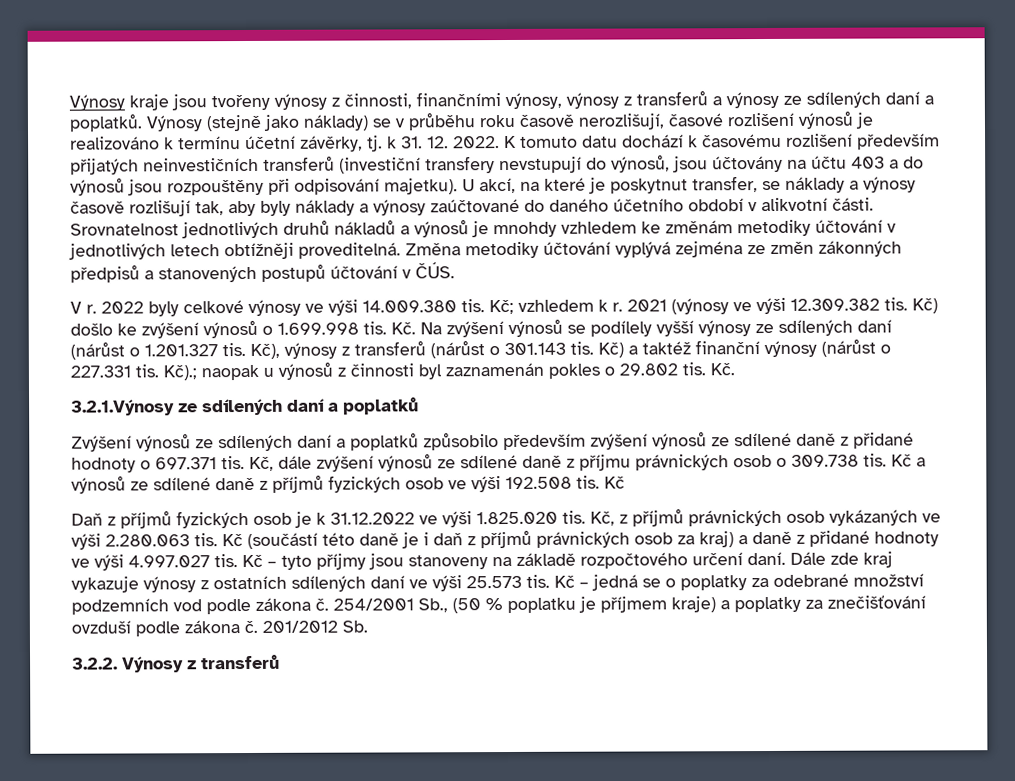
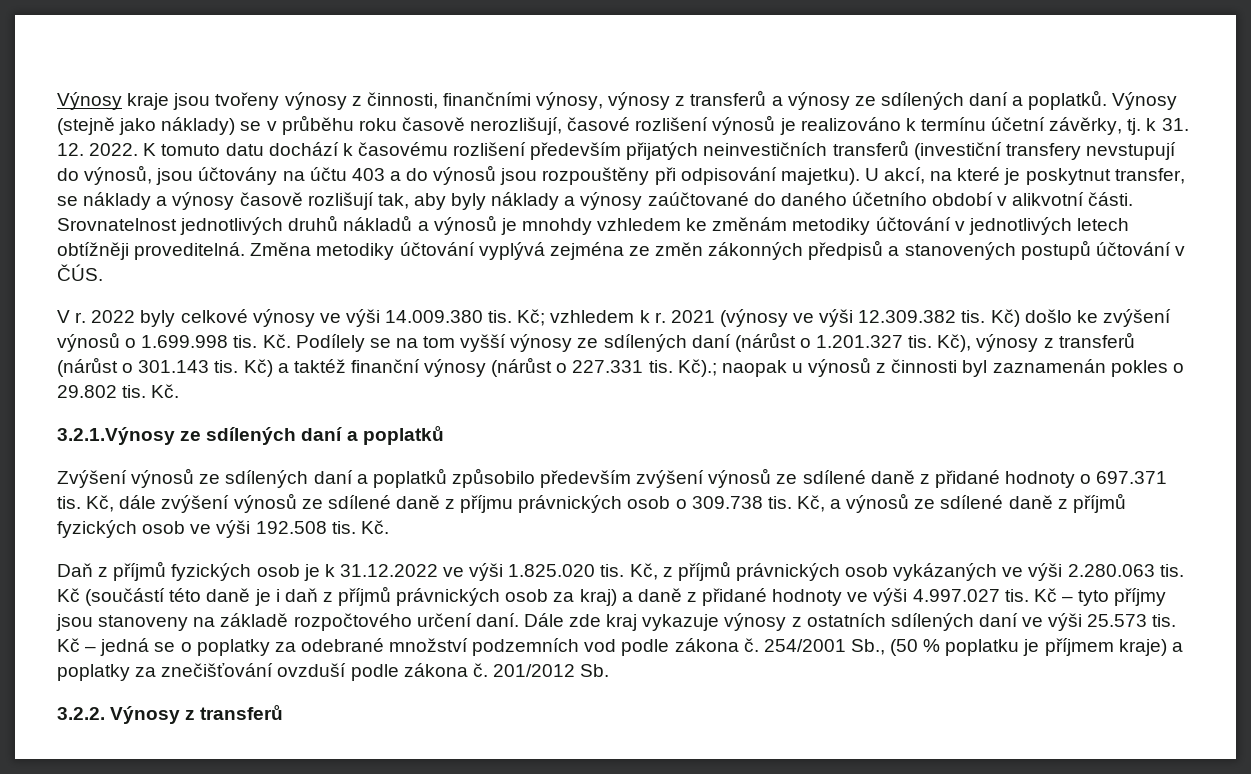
- Kč. Na zvýšení výnosů se podílely vyšší výnosy ze sdílených daní (nárůst o 1.201.327 tis.
+ Kč. Podílely se na tom vyšší výnosy ze sdílených daní (nárůst o 1.201.327 tis.
- Kč a výnosů ze sdílené daně z příjmů fyzických osob ve výši 192.508 tis. Kč
+ Kč, a výnosů ze sdílené daně z příjmů fyzických osob ve výši 192.508 tis. Kč.

